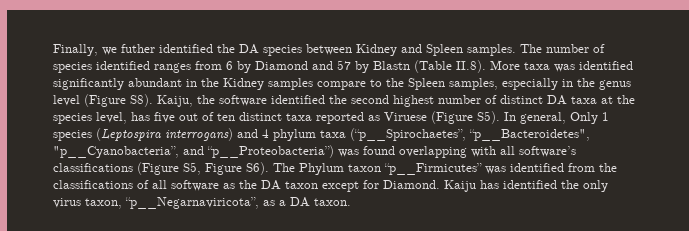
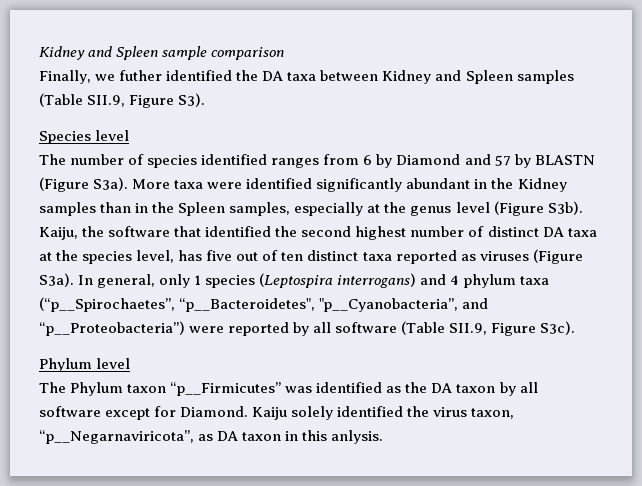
+ Kidney and Spleen sample comparison
- Finally, we futher identified the DA species between Kidney and Spleen samples. The number of species identified ranges from 6 by Diamond and 57 by Blastn (Table II.8). More taxa was identified significantly abundant in the Kidney samples compare to the Spleen samples, especially in the genus level (Figure S8). Kaiju, the software identified the second highest number of distinct DA taxa at the species level, has five out of ten distinct taxa reported as Viruese (Figure S5). In general, Only 1 species (Leptospira interrogans) and 4 phylum taxa (“p__Spirochaetes”, “p__Bacteroidetes", "p__Cyanobacteria”, and “p__Proteobacteria”) was found overlapping with all software’s classifications (Figure S5, Figure S6). The Phylum taxon “p__Firmicutes” was identified from the classifications of all software as the DA taxon except for Diamond.
+ Finally, we futher identified the DA taxa between Kidney and Spleen samples (Table SII.9, Figure S3).
+ Species level
+ The number of species identified ranges from 6 by Diamond and 57 by BLASTN (Figure S3a). More taxa were identified significantly abundant in the Kidney samples than in the Spleen samples, especially at the genus level (Figure S3b). Kaiju, the software that identified the second highest number of distinct DA taxa at the species level, has five out of ten distinct taxa reported as viruses (Figure S3a). In general, only 1 species (Leptospira interrogans) and 4 phylum taxa (“p__Spirochaetes”, “p__Bacteroidetes", "p__Cyanobacteria”, and “p__Proteobacteria”) were reported by all software (Table SII.9, Figure S3c).
+ Phylum level
+ The Phylum taxon “p__Firmicutes” was identified as the DA taxon by all software except for Diamond.
- Kaiju has identified the only virus taxon, “p__Negarnaviricota”, as a DA taxon.
+ Kaiju solely identified the virus taxon, “p__Negarnaviricota”, as DA taxon in this anlysis.

